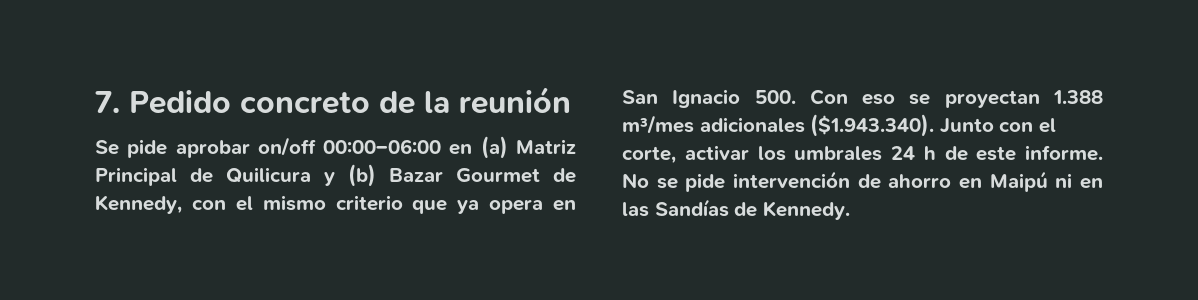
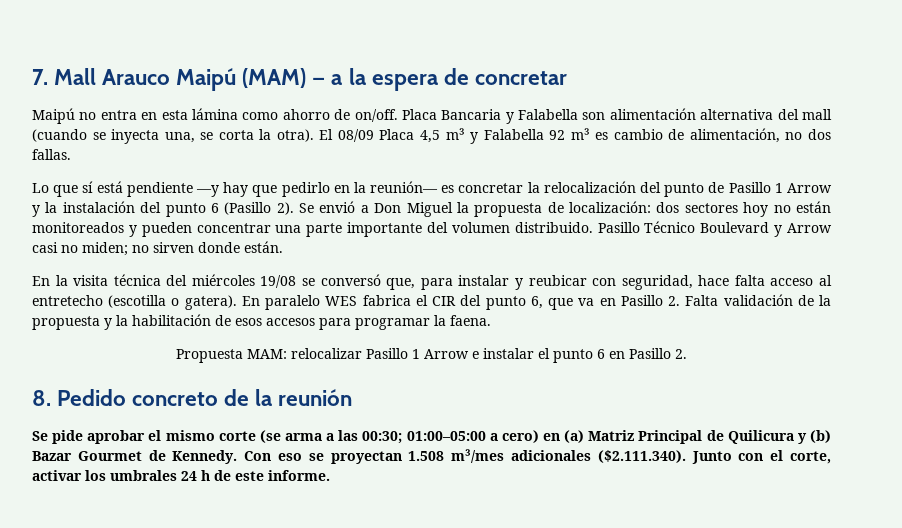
- 7. Pedido concreto de la reunión
+ 7. Mall Arauco Maipú (MAM) — a la espera de concretar
+ Maipú no entra en esta lámina como ahorro de on/off. Placa Bancaria y Falabella son alimentación alternativa del mall (cuando se inyecta una, se corta la otra). El 08/09 Placa 4,5 m³ y Falabella 92 m³ es cambio de alimentación, no dos fallas.
+ Lo que sí está pendiente —y hay que pedirlo en la reunión— es concretar la relocalización del punto de Pasillo 1 Arrow y la instalación del punto 6 (Pasillo 2). Se envió a Don Miguel la propuesta de localización: dos sectores hoy no están monitoreados y pueden concentrar una parte importante del volumen distribuido. Pasillo Técnico Boulevard y Arrow casi no miden; no sirven donde están.
+ En la visita técnica del miércoles 19/08 se conversó que, para instalar y reubicar con seguridad, hace falta acceso al entretecho (escotilla o gatera). En paralelo WES fabrica el CIR del punto 6, que va en Pasillo 2. Falta validación de la propuesta y la habilitación de esos accesos para programar la faena.
+ Propuesta MAM: relocalizar Pasillo 1 Arrow e instalar el punto 6 en Pasillo 2.
+ 8. Pedido concreto de la reunión
- Se pide aprobar on/off 00:00–06:00 en (a) Matriz Principal de Quilicura y (b) Bazar Gourmet de Kennedy, con el mismo criterio que ya opera en San Ignacio 500. Con eso se proyectan 1.388 m³/mes adicionales ($1.943.340). Junto con el corte, activar los umbrales 24 h de este informe. No se pide intervención de ahorro en Maipú ni en las Sandías de Kennedy.
+ Se pide aprobar el mismo corte (se arma a las 00:30; 01:00–05:00 a cero) en (a) Matriz Principal de Quilicura y (b) Bazar Gourmet de Kennedy. Con eso se proyectan 1.508 m³/mes adicionales ($2.111.340). Junto con el corte, activar los umbrales 24 h de este informe.

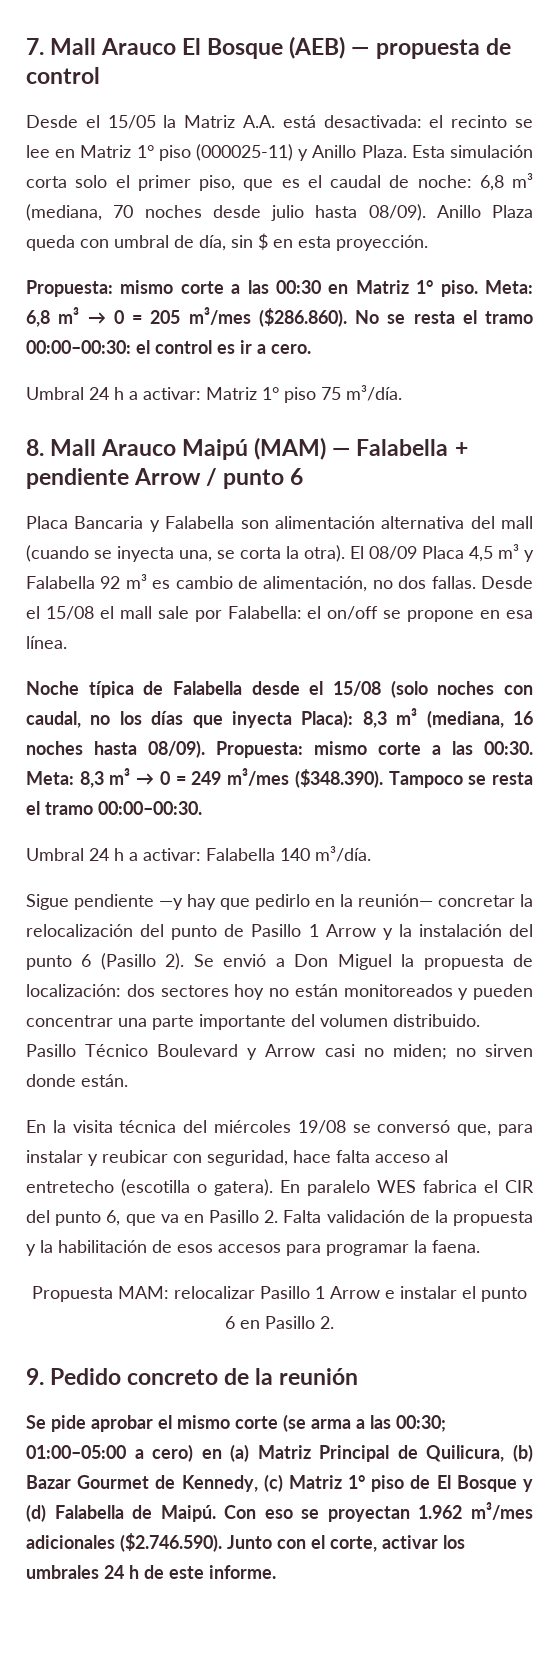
- 7. Mall Arauco Maipú (MAM) — a la espera de concretar
- Maipú no entra en esta lámina como ahorro de on/off. Placa Bancaria y Falabella son alimentación alternativa del mall (cuando se inyecta una, se corta la otra).
+ 7. Mall Arauco El Bosque (AEB) — propuesta de control
+ Desde el 15/05 la Matriz A.A. está desactivada: el recinto se lee en Matriz 1° piso (000025-11) y Anillo Plaza. Esta simulación corta solo el primer piso, que es el caudal de noche: 6,8 m³ (mediana, 70 noches desde julio hasta 08/09). Anillo Plaza queda con umbral de día, sin $ en esta proyección.
+ Propuesta: mismo corte a las 00:30 en Matriz 1° piso. Meta: 6,8 m³ → 0 = 205 m³/mes ($286.860). No se resta el tramo 00:00–00:30: el control es ir a cero.
+ Umbral 24 h a activar: Matriz 1° piso 75 m³/día.
+ 8. Mall Arauco Maipú (MAM) — Falabella + pendiente Arrow / punto 6
+ Placa Bancaria y Falabella son alimentación alternativa del mall (cuando se inyecta una, se corta la otra).
- El 08/09 Placa 4,5 m³ y Falabella 92 m³ es cambio de alimentación, no dos fallas.
- Lo que sí está pendiente —y hay que pedirlo en la reunión— es concretar la relocalización del punto de Pasillo 1 Arrow y la instalación del punto 6 (Pasillo 2).
+ El 08/09 Placa 4,5 m³ y Falabella 92 m³ es cambio de alimentación, no dos fallas. Desde el 15/08 el mall sale por Falabella: el on/off se propone en esa línea.
+ Noche típica de Falabella desde el 15/08 (solo noches con caudal, no los días que inyecta Placa): 8,3 m³ (mediana, 16 noches hasta 08/09). Propuesta: mismo corte a las 00:30. Meta: 8,3 m³ → 0 = 249 m³/mes ($348.390). Tampoco se resta el tramo 00:00–00:30.
+ Umbral 24 h a activar: Falabella 140 m³/día.
+ Sigue pendiente —y hay que pedirlo en la reunión— concretar la relocalización del punto de Pasillo 1 Arrow y la instalación del punto 6 (Pasillo 2).
- 8. Pedido concreto de la reunión
+ 9. Pedido concreto de la reunión
- Se pide aprobar el mismo corte (se arma a las 00:30; 01:00–05:00 a cero) en (a) Matriz Principal de Quilicura y (b) Bazar Gourmet de Kennedy.
+ Se pide aprobar el mismo corte (se arma a las 00:30; 01:00–05:00 a cero) en (a) Matriz Principal de Quilicura, (b) Bazar Gourmet de Kennedy, (c) Matriz 1° piso de El Bosque y (d) Falabella de Maipú.
- Con eso se proyectan 1.508 m³/mes adicionales ($2.111.340). Junto con el corte, activar los umbrales 24 h de este informe.
+ Con eso se proyectan 1.962 m³/mes adicionales ($2.746.590). Junto con el corte, activar los umbrales 24 h de este informe.

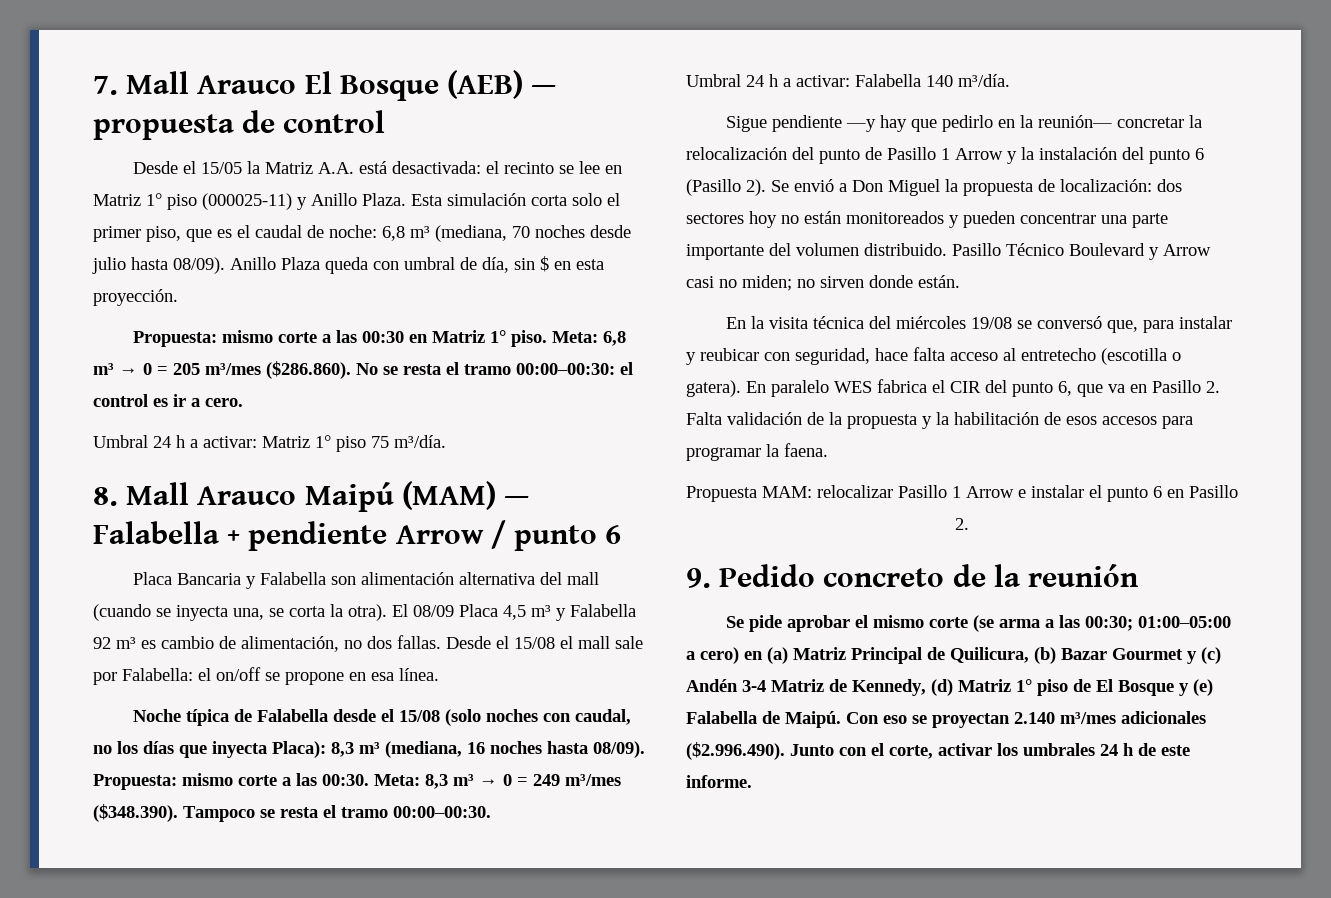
- Se pide aprobar el mismo corte (se arma a las 00:30; 01:00–05:00 a cero) en (a) Matriz Principal de Quilicura, (b) Bazar Gourmet de Kennedy, (c) Matriz 1° piso de El Bosque y (d) Falabella de Maipú.
+ Se pide aprobar el mismo corte (se arma a las 00:30; 01:00–05:00 a cero) en (a) Matriz Principal de Quilicura, (b) Bazar Gourmet y (c) Andén 3-4 Matriz de Kennedy, (d) Matriz 1° piso de El Bosque y (e) Falabella de Maipú.
- Con eso se proyectan 1.962 m³/mes adicionales ($2.746.590). Junto con el corte, activar los umbrales 24 h de este informe.
+ Con eso se proyectan 2.140 m³/mes adicionales ($2.996.490). Junto con el corte, activar los umbrales 24 h de este informe.

